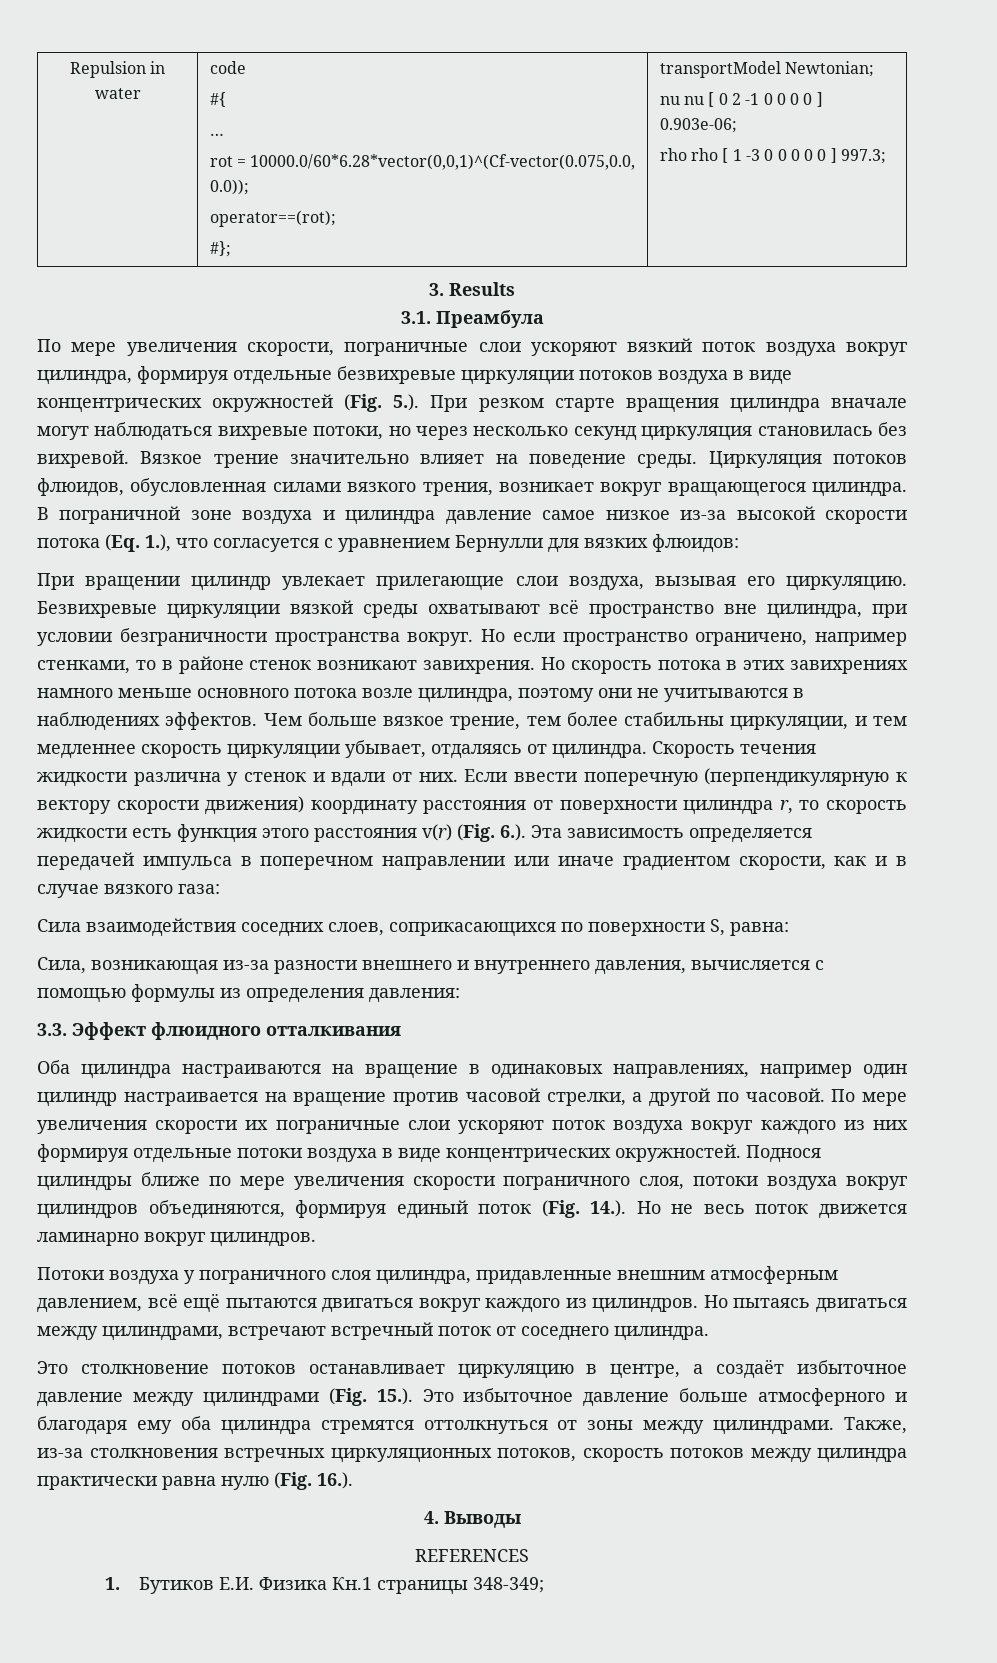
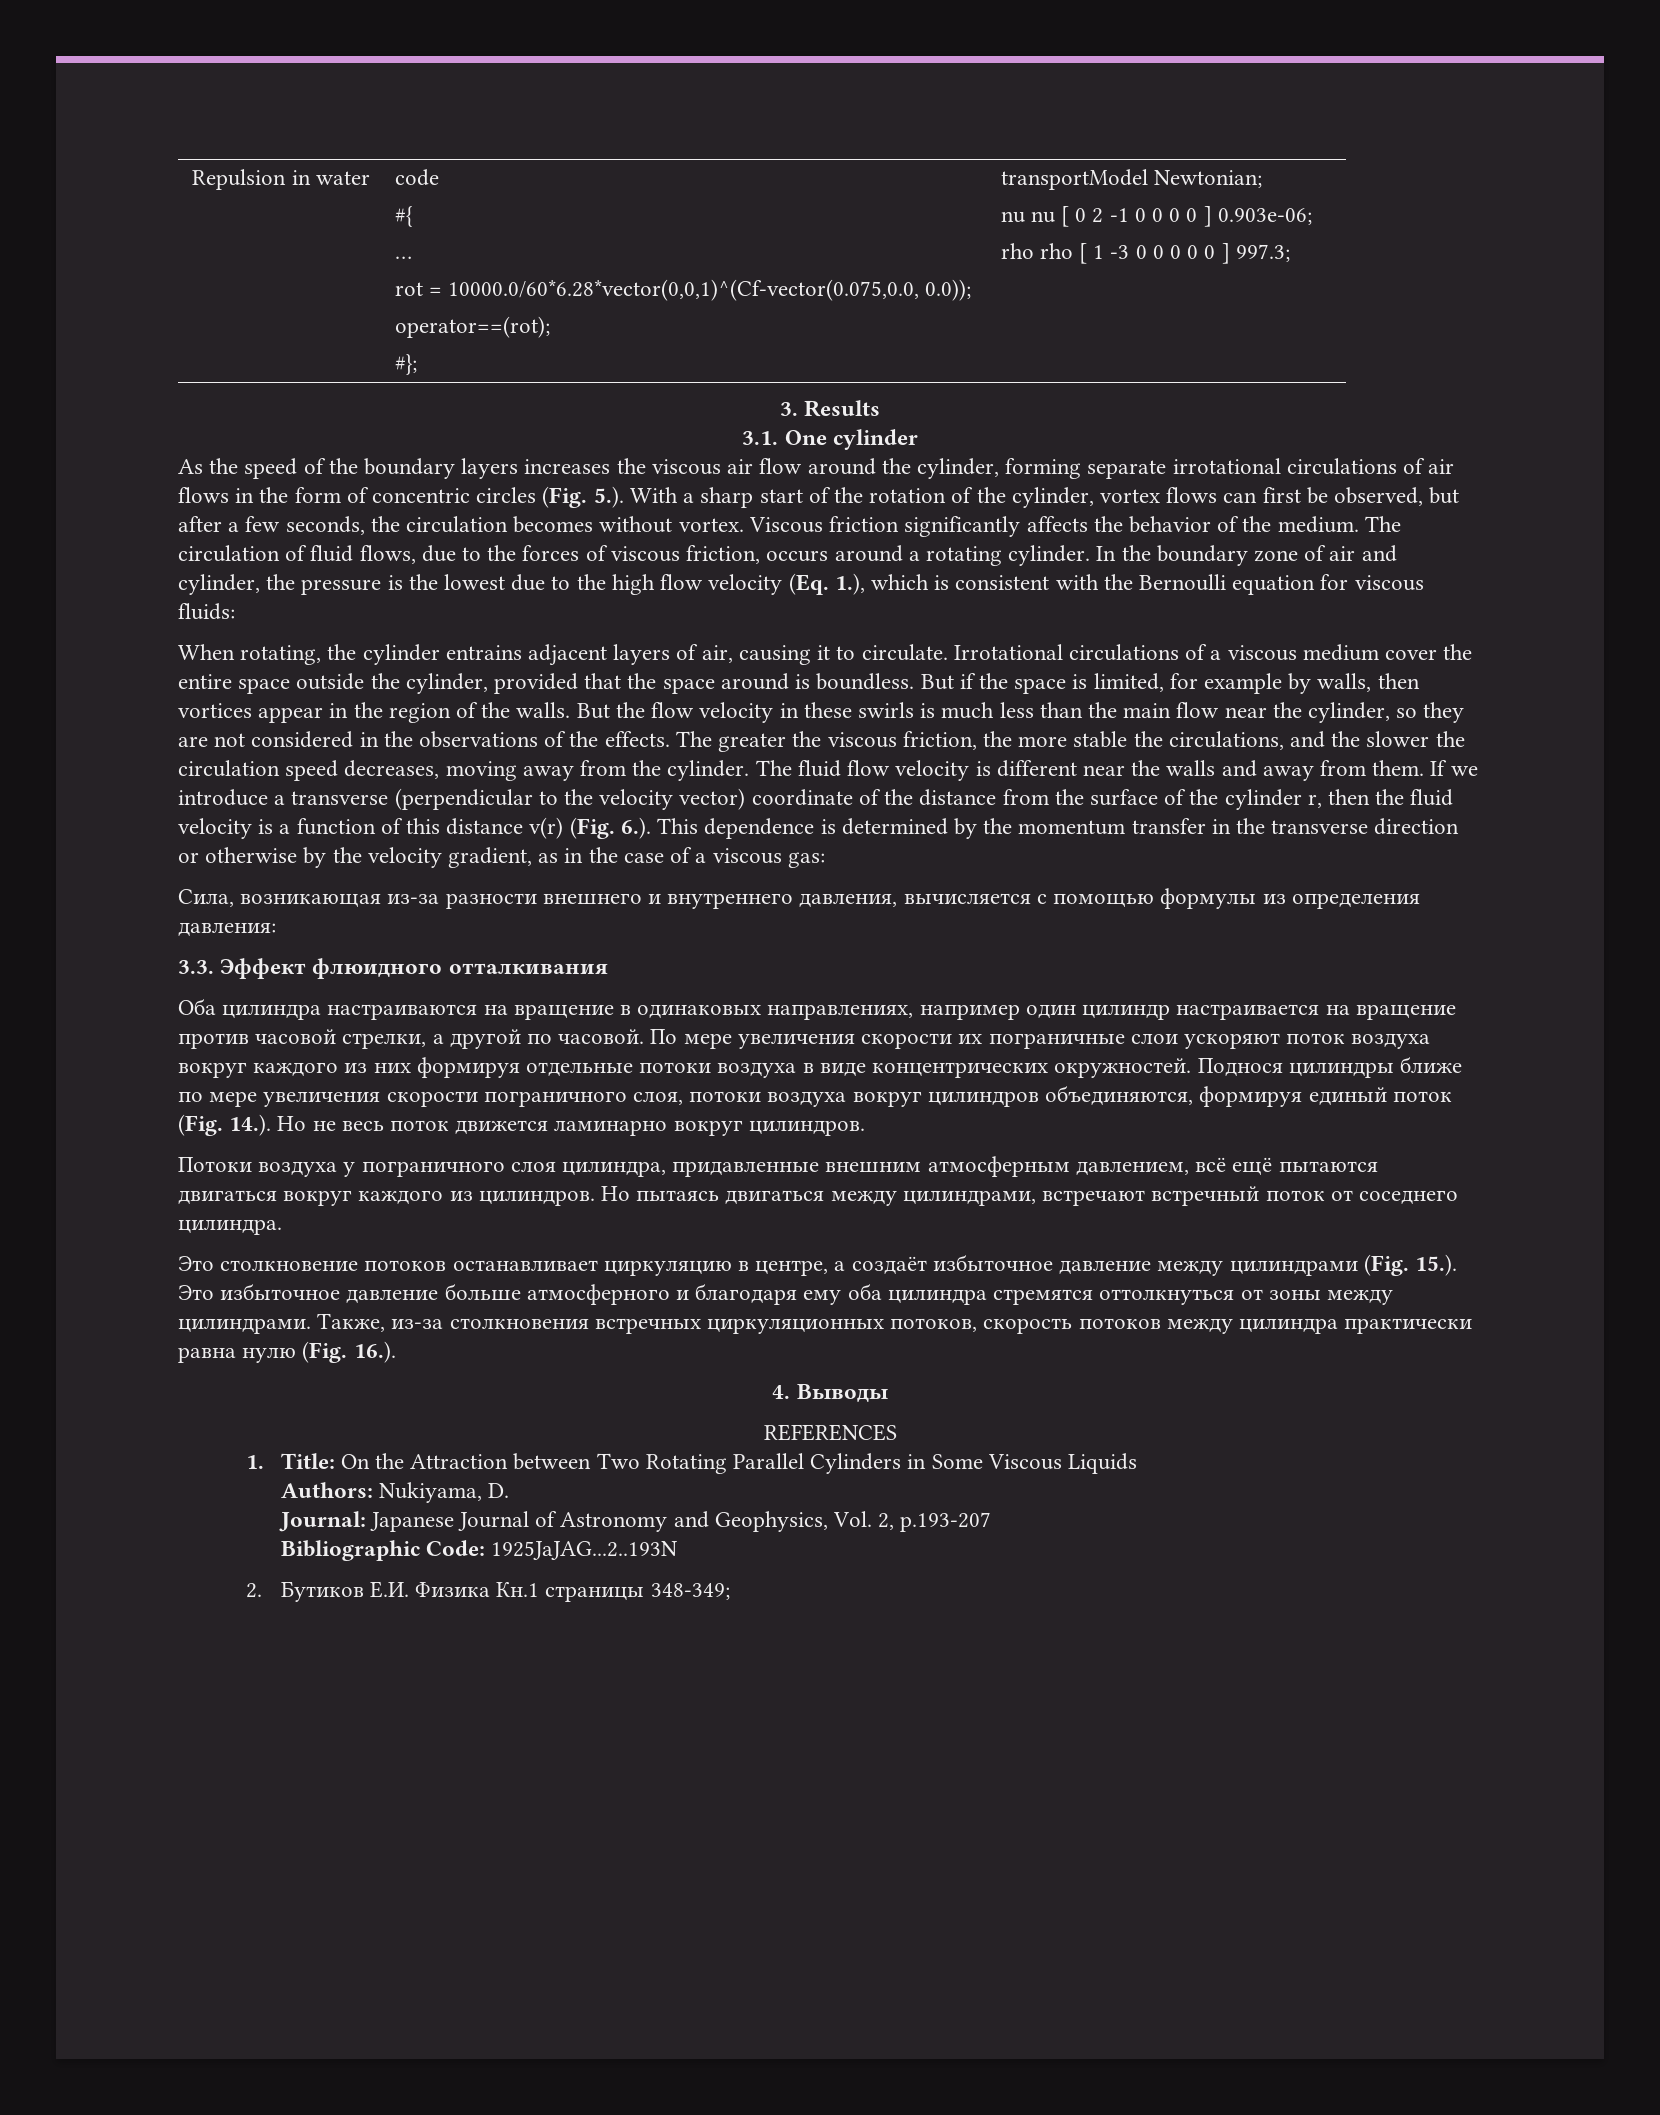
- 3.1. Преамбула
- По мере увеличения скорости, пограничные слои ускоряют вязкий поток воздуха вокруг цилиндра, формируя отдельные безвихревые циркуляции потоков воздуха в виде концентрических окружностей (Fig. 5.). При резком старте вращения цилиндра вначале могут наблюдаться вихревые потоки, но через несколько секунд циркуляция становилась без вихревой. Вязкое трение значительно влияет на поведение среды. Циркуляция потоков флюидов, обусловленная силами вязкого трения, возникает вокруг вращающегося цилиндра. В пограничной зоне воздуха и цилиндра давление самое низкое из-за высокой скорости потока (Eq. 1.), что согласуется с уравнением Бернулли для вязких флюидов:
- При вращении цилиндр увлекает прилегающие слои воздуха, вызывая его циркуляцию. Безвихревые циркуляции вязкой среды охватывают всё пространство вне цилиндра, при условии безграничности пространства вокруг. Но если пространство ограничено, например стенками, то в районе стенок возникают завихрения. Но скорость потока в этих завихрениях намного меньше основного потока возле цилиндра, поэтому они не учитываются в наблюдениях эффектов. Чем больше вязкое трение, тем более стабильны циркуляции, и тем медленнее скорость циркуляции убывает, отдаляясь от цилиндра. Скорость течения жидкости различна у стенок и вдали от них. Если ввести поперечную (перпендикулярную к вектору скорости движения) координату расстояния от поверхности цилиндра r, то скорость жидкости есть функция этого расстояния v(r) (Fig. 6.). Эта зависимость определяется передачей импульса в поперечном направлении или иначе градиентом скорости, как и в случае вязкого газа:
- Сила взаимодействия соседних слоев, соприкасающихся по поверхности S, равна:
+ 3.1. One cylinder
+ As the speed of the boundary layers increases the viscous air flow around the cylinder, forming separate irrotational circulations of air flows in the form of concentric circles (Fig. 5.). With a sharp start of the rotation of the cylinder, vortex flows can first be observed, but after a few seconds, the circulation becomes without vortex. Viscous friction significantly affects the behavior of the medium. The circulation of fluid flows, due to the forces of viscous friction, occurs around a rotating cylinder. In the boundary zone of air and cylinder, the pressure is the lowest due to the high flow velocity (Eq. 1.), which is consistent with the Bernoulli equation for viscous fluids:
+ When rotating, the cylinder entrains adjacent layers of air, causing it to circulate. Irrotational circulations of a viscous medium cover the entire space outside the cylinder, provided that the space around is boundless. But if the space is limited, for example by walls, then vortices appear in the region of the walls. But the flow velocity in these swirls is much less than the main flow near the cylinder, so they are not considered in the observations of the effects. The greater the viscous friction, the more stable the circulations, and the slower the circulation speed decreases, moving away from the cylinder. The fluid flow velocity is different near the walls and away from them. If we introduce a transverse (perpendicular to the velocity vector) coordinate of the distance from the surface of the cylinder r, then the fluid velocity is a function of this distance v(r) (Fig. 6.). This dependence is determined by the momentum transfer in the transverse direction or otherwise by the velocity gradient, as in the case of a viscous gas:
- 1. Бутиков Е.И. Физика Кн.1 страницы 348-349;
+ 1. Title: On the Attraction between Two Rotating Parallel Cylinders in Some Viscous Liquids
+ Authors: Nukiyama, D.
+ Journal: Japanese Journal of Astronomy and Geophysics, Vol. 2, p.193-207
+ Bibliographic Code: 1925JaJAG...2..193N
+ 2. Бутиков Е.И. Физика Кн.1 страницы 348-349;

